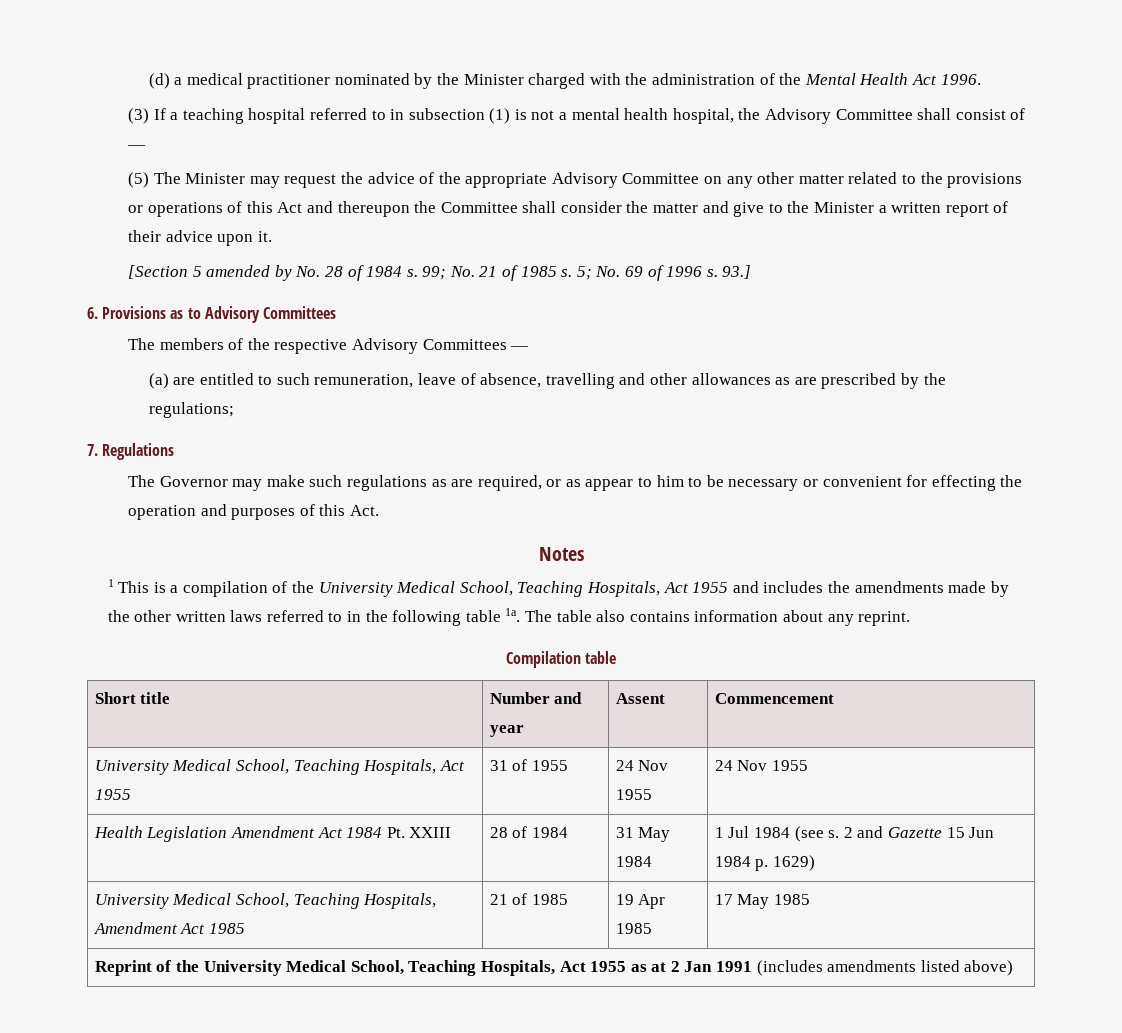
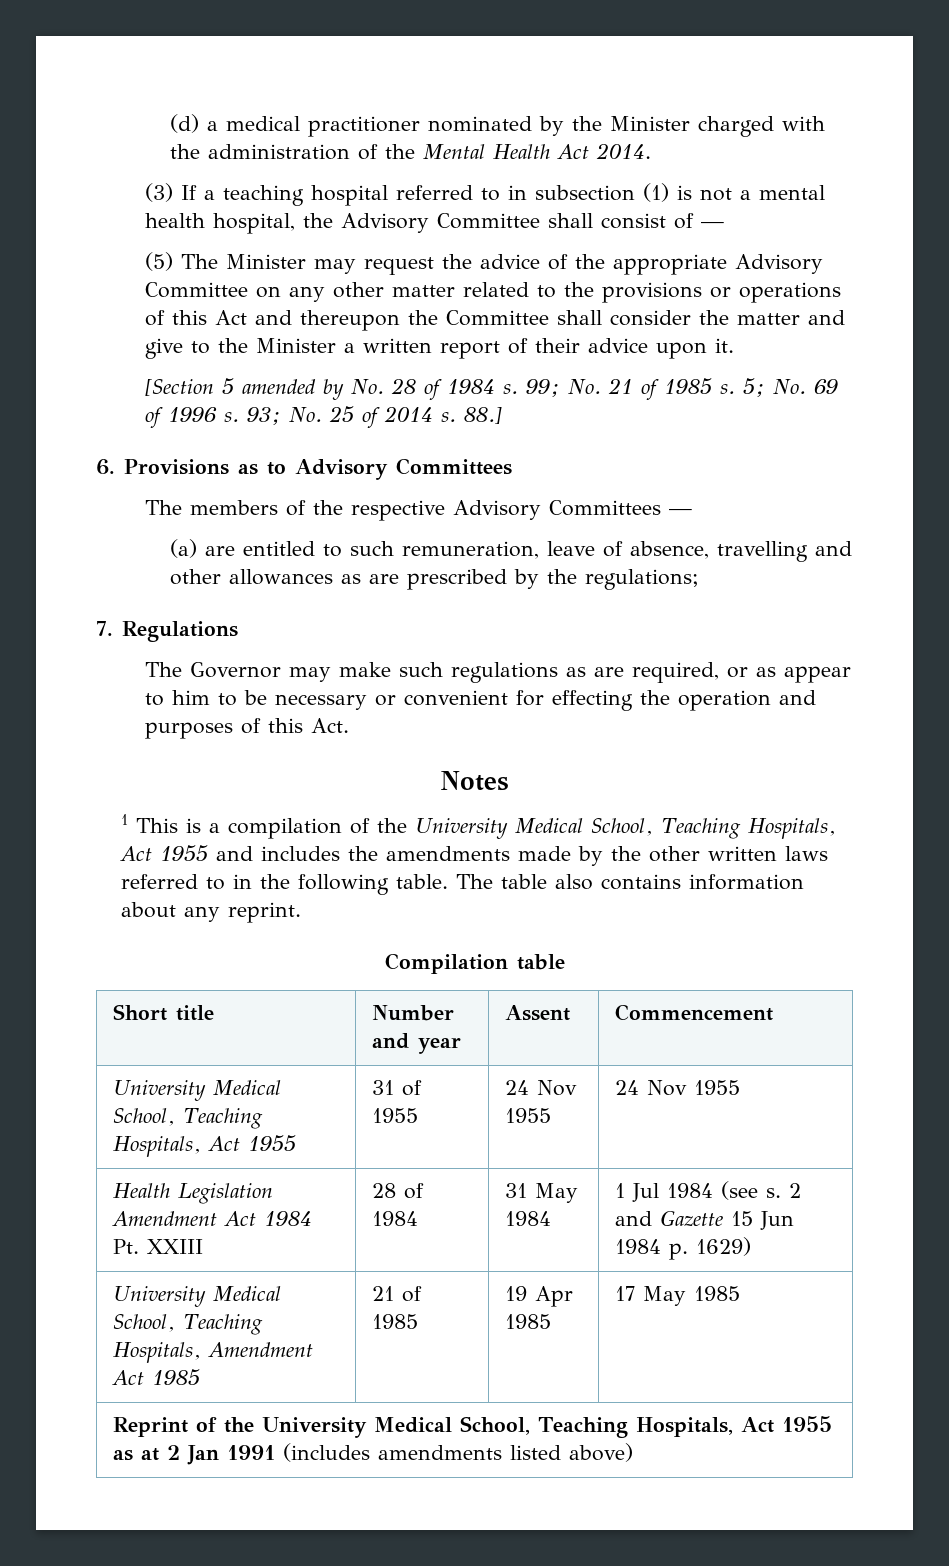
- (d) a medical practitioner nominated by the Minister charged with the administration of the Mental Health Act 1996.
+ (d) a medical practitioner nominated by the Minister charged with the administration of the Mental Health Act 2014.
- 93.]
+ 93; No. 25 of 2014 s. 88.]
- 1 This is a compilation of the University Medical School, Teaching Hospitals, Act 1955 and includes the amendments made by the other written laws referred to in the following table 1a.
+ 1 This is a compilation of the University Medical School, Teaching Hospitals, Act 1955 and includes the amendments made by the other written laws referred to in the following table.

